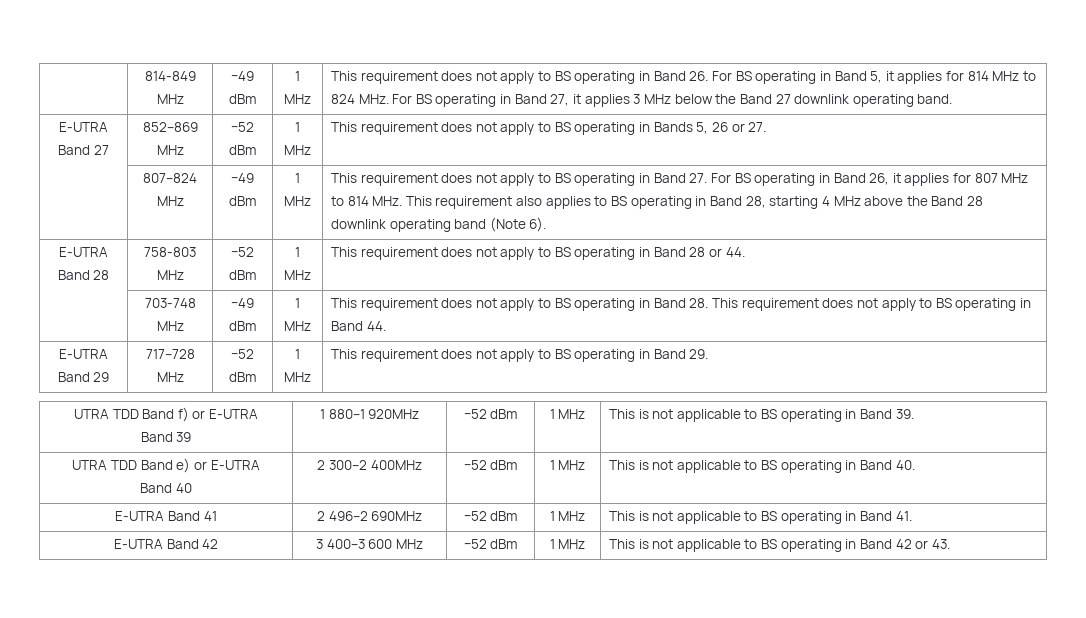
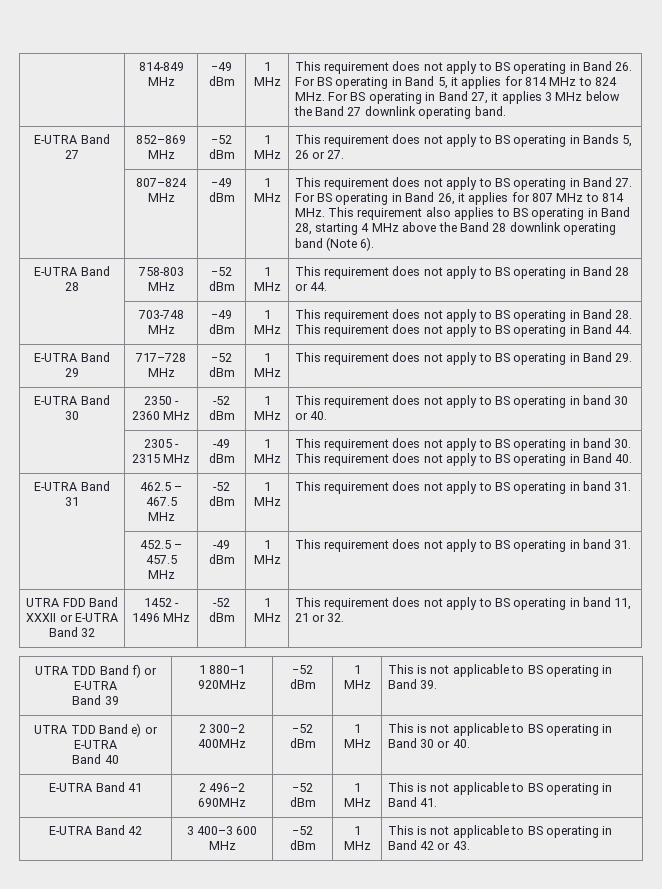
+ E-UTRA Band 30 | 2350 - 2360 MHz | -52 dBm | 1 MHz | This requirement does not apply to BS operating in band 30 or 40.
+ | 2305 - 2315 MHz | -49 dBm | 1 MHz | This requirement does not apply to BS operating in band 30. This requirement does not apply to BS operating in Band 40.
+ E-UTRA Band 31 | 462.5 – 467.5 MHz | -52 dBm | 1 MHz | This requirement does not apply to BS operating in band 31.
+ | 452.5 – 457.5 MHz | -49 dBm | 1 MHz | This requirement does not apply to BS operating in band 31.
+ UTRA FDD Band XXXII or E-UTRA Band 32 | 1452 - 1496 MHz | -52 dBm | 1 MHz | This requirement does not apply to BS operating in band 11, 21 or 32.
  UTRA TDD Band e) or E-UTRA
- Band 40 | 2 300–2 400MHz | −52 dBm | 1 MHz | This is not applicable to BS operating in Band 40.
+ Band 40 | 2 300–2 400MHz | −52 dBm | 1 MHz | This is not applicable to BS operating in Band 30 or 40.

